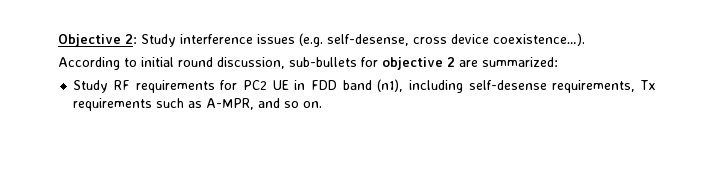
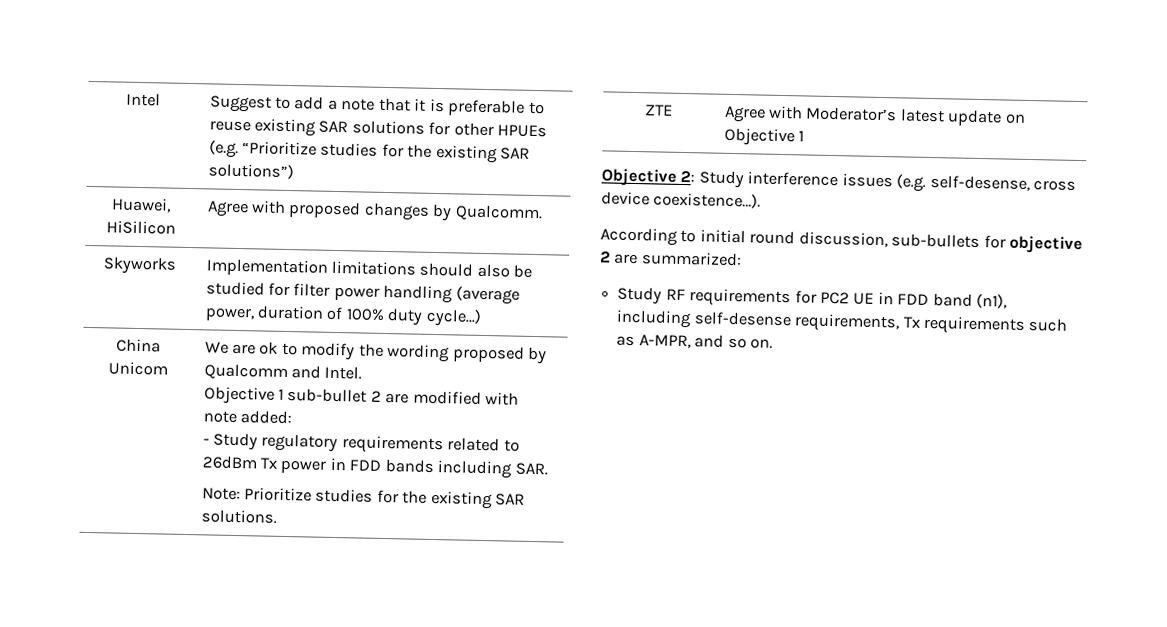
+ Intel | Suggest to add a note that it is preferable to reuse existing SAR solutions for other HPUEs (e.g. “Prioritize studies for the existing SAR solutions”)
+ Huawei, HiSilicon | Agree with proposed changes by Qualcomm.
+ Skyworks | Implementation limitations should also be studied for filter power handling (average power, duration of 100% duty cycle…)
+ China Unicom | We are ok to modify the wording proposed by Qualcomm and Intel.
+ Objective 1 sub-bullet 2 are modified with note added:
+ - Study regulatory requirements related to 26dBm Tx power in FDD bands including SAR.
+ Note: Prioritize studies for the existing SAR solutions.
+ ZTE | Agree with Moderator’s latest update on Objective 1

